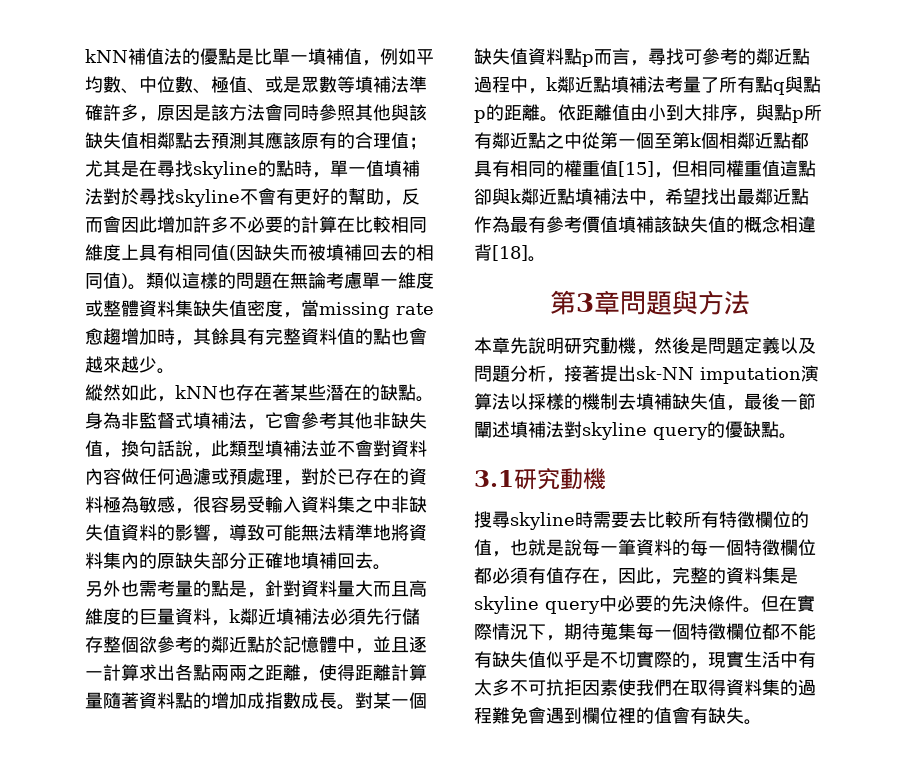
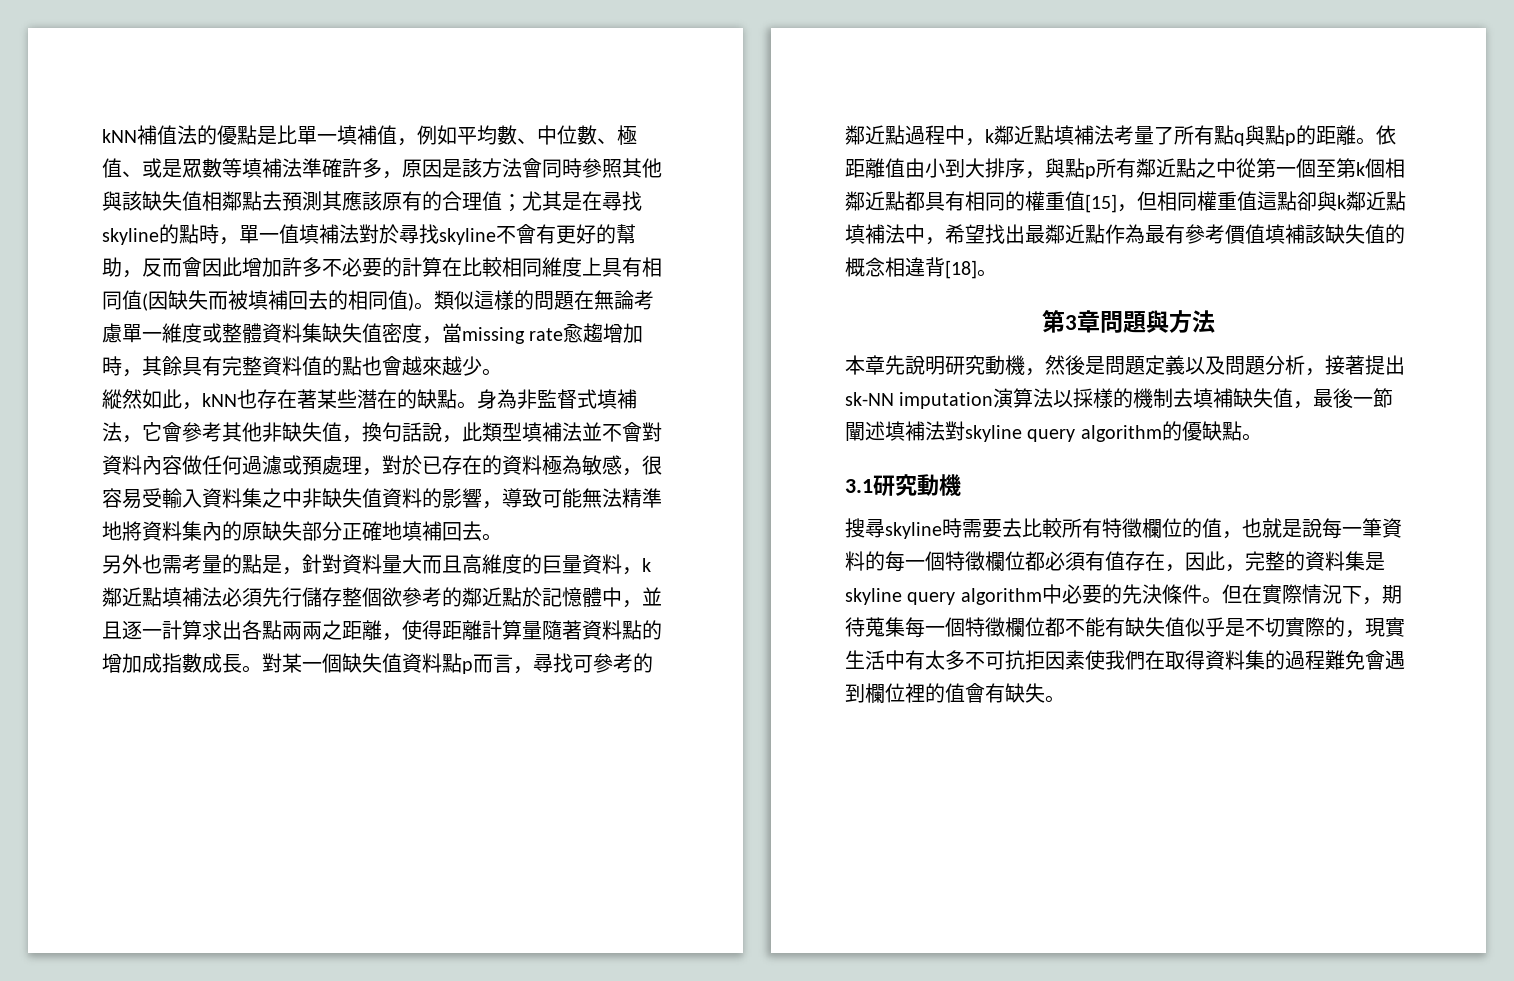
- 另外也需考量的點是，針對資料量大而且高維度的巨量資料，k鄰近填補法必須先行儲存整個欲參考的鄰近點於記憶體中，並且逐一計算求出各點兩兩之距離，使得距離計算量隨著資料點的增加成指數成長。
+ 另外也需考量的點是，針對資料量大而且高維度的巨量資料，k鄰近點填補法必須先行儲存整個欲參考的鄰近點於記憶體中，並且逐一計算求出各點兩兩之距離，使得距離計算量隨著資料點的增加成指數成長。
- 本章先說明研究動機，然後是問題定義以及問題分析，接著提出sk-NN imputation演算法以採樣的機制去填補缺失值，最後一節闡述填補法對skyline query的優缺點。
+ 本章先說明研究動機，然後是問題定義以及問題分析，接著提出sk-NN imputation演算法以採樣的機制去填補缺失值，最後一節闡述填補法對skyline query algorithm的優缺點。
- 搜尋skyline時需要去比較所有特徵欄位的值，也就是說每一筆資料的每一個特徵欄位都必須有值存在，因此，完整的資料集是skyline query中必要的先決條件。
+ 搜尋skyline時需要去比較所有特徵欄位的值，也就是說每一筆資料的每一個特徵欄位都必須有值存在，因此，完整的資料集是skyline query algorithm中必要的先決條件。

